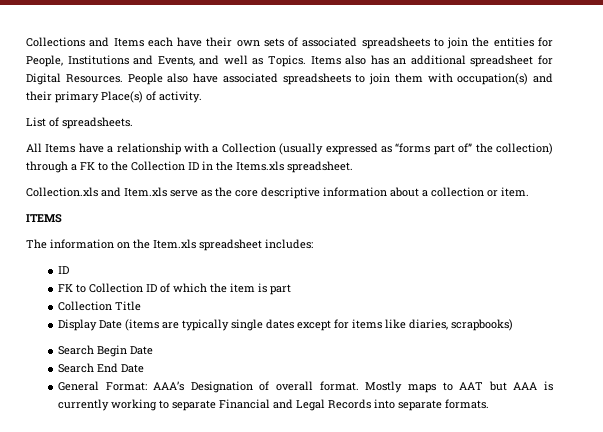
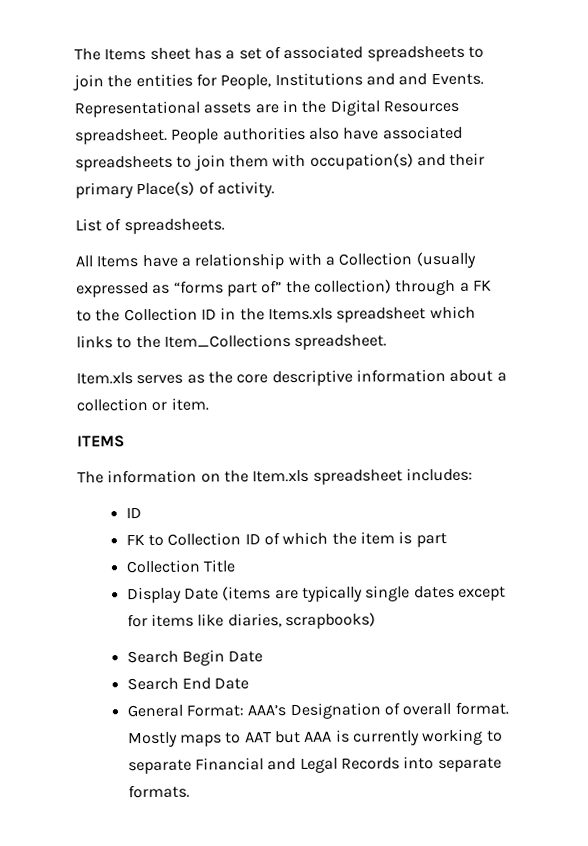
- Collections and Items each have their own sets of associated spreadsheets to join the entities for People, Institutions and Events, and well as Topics. Items also has an additional spreadsheet for Digital Resources. People also have associated spreadsheets to join them with occupation(s) and their primary Place(s) of activity.
+ The Items sheet has a set of associated spreadsheets to join the entities for People, Institutions and and Events. Representational assets are in the Digital Resources spreadsheet. People authorities also have associated spreadsheets to join them with occupation(s) and their primary Place(s) of activity.
- All Items have a relationship with a Collection (usually expressed as “forms part of” the collection) through a FK to the Collection ID in the Items.xls spreadsheet.
- Collection.xls and Item.xls serve as the core descriptive information about a collection or item.
+ All Items have a relationship with a Collection (usually expressed as “forms part of” the collection) through a FK to the Collection ID in the Items.xls spreadsheet which links to the Item_Collections spreadsheet.
+ Item.xls serves as the core descriptive information about a collection or item.

